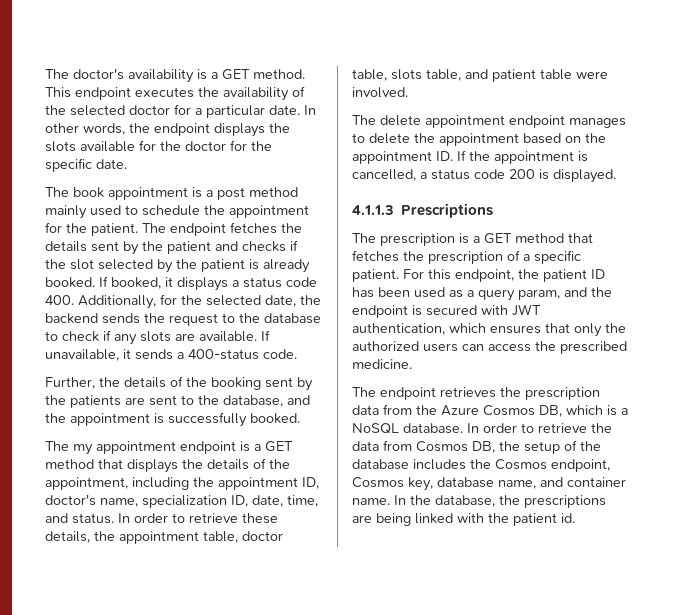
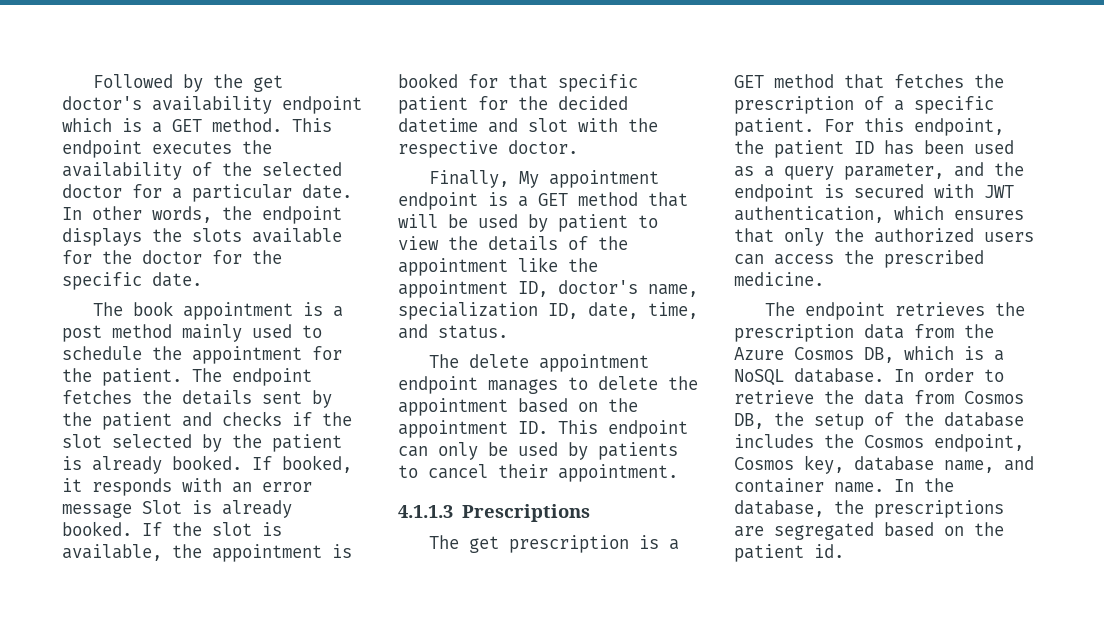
- The doctor's availability is a GET method.
+ Followed by the get doctor's availability endpoint which is a GET method.
- If booked, it displays a status code 400. Additionally, for the selected date, the backend sends the request to the database to check if any slots are available. If unavailable, it sends a 400-status code.
- Further, the details of the booking sent by the patients are sent to the database, and the appointment is successfully booked.
- The my appointment endpoint is a GET method that displays the details of the appointment, including the appointment ID, doctor's name, specialization ID, date, time, and status. In order to retrieve these details, the appointment table, doctor table, slots table, and patient table were involved.
+ If booked, it responds with an error message Slot is already booked. If the slot is available, the appointment is booked for that specific patient for the decided datetime and slot with the respective doctor.
+ Finally, My appointment endpoint is a GET method that will be used by patient to view the details of the appointment like the appointment ID, doctor's name, specialization ID, date, time, and status.
- The delete appointment endpoint manages to delete the appointment based on the appointment ID. If the appointment is cancelled, a status code 200 is displayed.
+ The delete appointment endpoint manages to delete the appointment based on the appointment ID. This endpoint can only be used by patients to cancel their appointment.
- The prescription is a GET method that fetches the prescription of a specific patient.
+ The get prescription is a GET method that fetches the prescription of a specific patient.
- For this endpoint, the patient ID has been used as a query param, and the endpoint is secured with JWT authentication, which ensures that only the authorized users can access the prescribed medicine.
+ For this endpoint, the patient ID has been used as a query parameter, and the endpoint is secured with JWT authentication, which ensures that only the authorized users can access the prescribed medicine.
- In the database, the prescriptions are being linked with the patient id.
+ In the database, the prescriptions are segregated based on the patient id.

